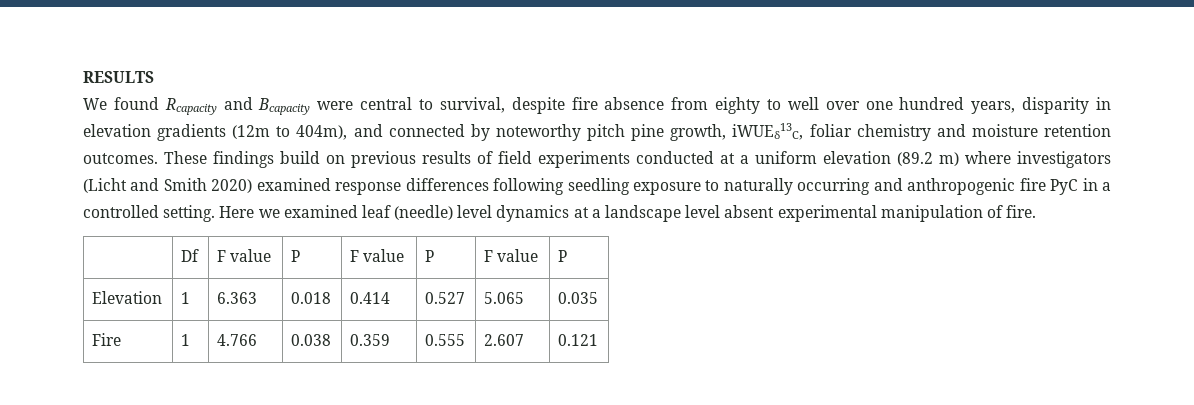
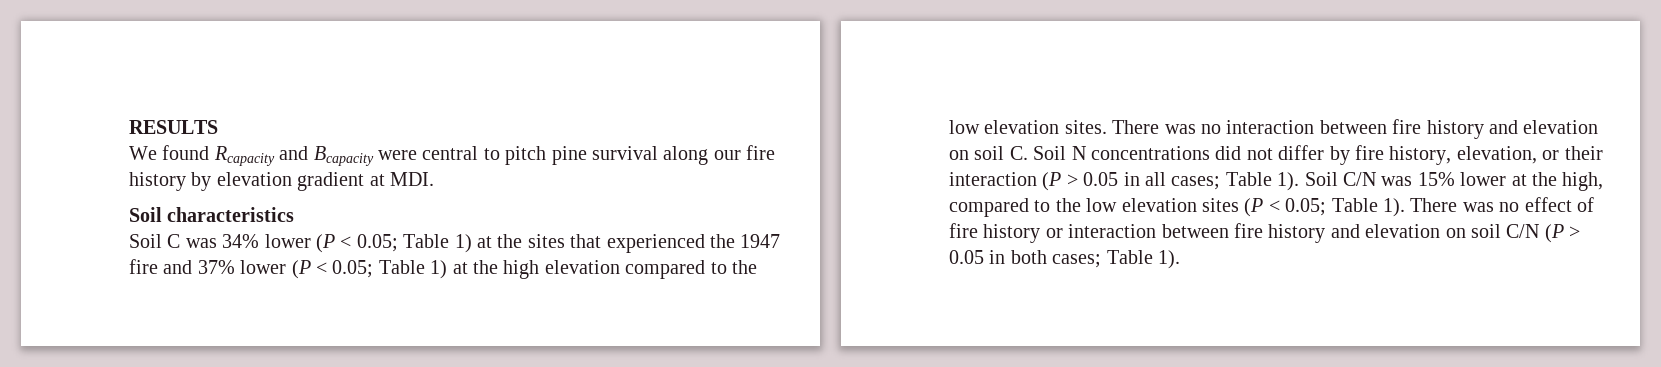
- We found Rcapacity and Bcapacity were central to survival, despite fire absence from eighty to well over one hundred years, disparity in elevation gradients (12m to 404m), and connected by noteworthy pitch pine growth, iWUEδ13C, foliar chemistry and moisture retention outcomes. These findings build on previous results of field experiments conducted at a uniform elevation (89.2 m) where investigators (Licht and Smith 2020) examined response differences following seedling exposure to naturally occurring and anthropogenic fire PyC in a controlled setting. Here we examined leaf (needle) level dynamics at a landscape level absent experimental manipulation of fire.
- | Df | F value | P | F value | P | F value | P
- Elevation | 1 | 6.363 | 0.018 | 0.414 | 0.527 | 5.065 | 0.035
- Fire | 1 | 4.766 | 0.038 | 0.359 | 0.555 | 2.607 | 0.121
+ We found Rcapacity and Bcapacity were central to pitch pine survival along our fire history by elevation gradient at MDI.
+ Soil characteristics
+ Soil C was 34% lower (P < 0.05; Table 1) at the sites that experienced the 1947 fire and 37% lower (P < 0.05; Table 1) at the high elevation compared to the low elevation sites. There was no interaction between fire history and elevation on soil C. Soil N concentrations did not differ by fire history, elevation, or their interaction (P > 0.05 in all cases; Table 1). Soil C/N was 15% lower at the high, compared to the low elevation sites (P < 0.05; Table 1). There was no effect of fire history or interaction between fire history and elevation on soil C/N (P > 0.05 in both cases; Table 1).

